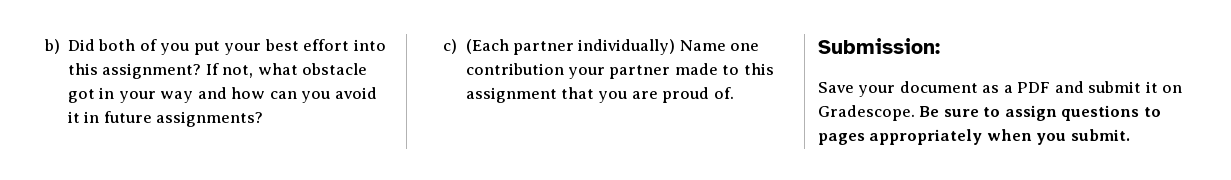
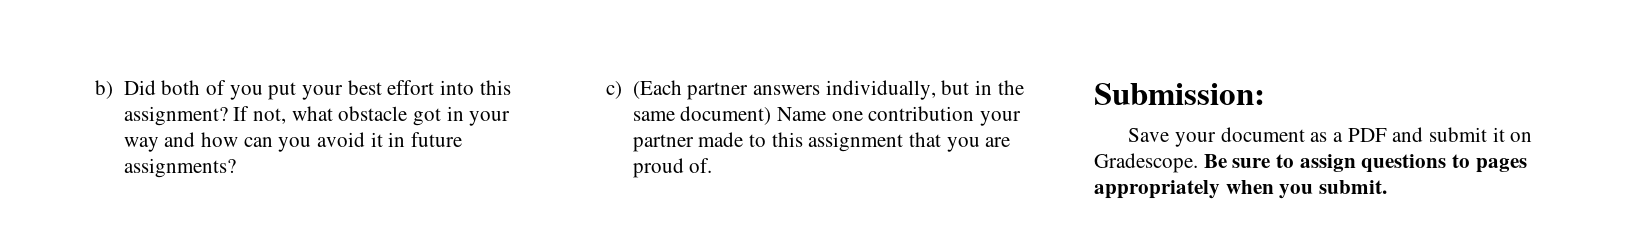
- c) (Each partner individually) Name one contribution your partner made to this assignment that you are proud of.
+ c) (Each partner answers individually, but in the same document) Name one contribution your partner made to this assignment that you are proud of.

